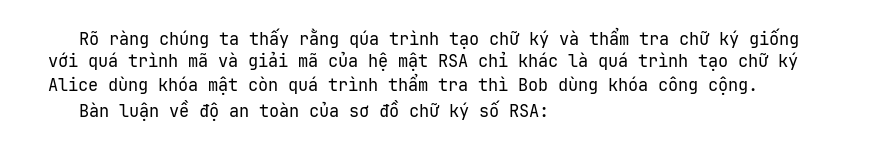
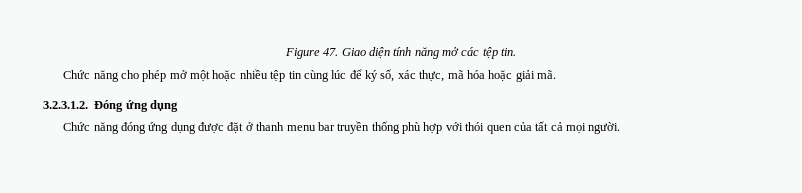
- Rõ ràng chúng ta thấy rằng qúa trình tạo chữ ký và thẩm tra chữ ký giống với quá trình mã và giải mã của hệ mật RSA chỉ khác là quá trình tạo chữ ký Alice dùng khóa mật còn quá trình thẩm tra thì Bob dùng khóa công cộng.
- Bàn luận về độ an toàn của sơ đồ chữ ký số RSA:
+ Figure 47. Giao diện tính năng mở các tệp tin.
+ Chức năng cho phép mở một hoặc nhiều tệp tin cùng lúc để ký số, xác thực, mã hóa hoặc giải mã.
+ 3.2.3.1.2. Đóng ứng dụng
+ Chức năng đóng ứng dụng được đặt ở thanh menu bar truyền thống phù hợp với thói quen của tất cả mọi người.

